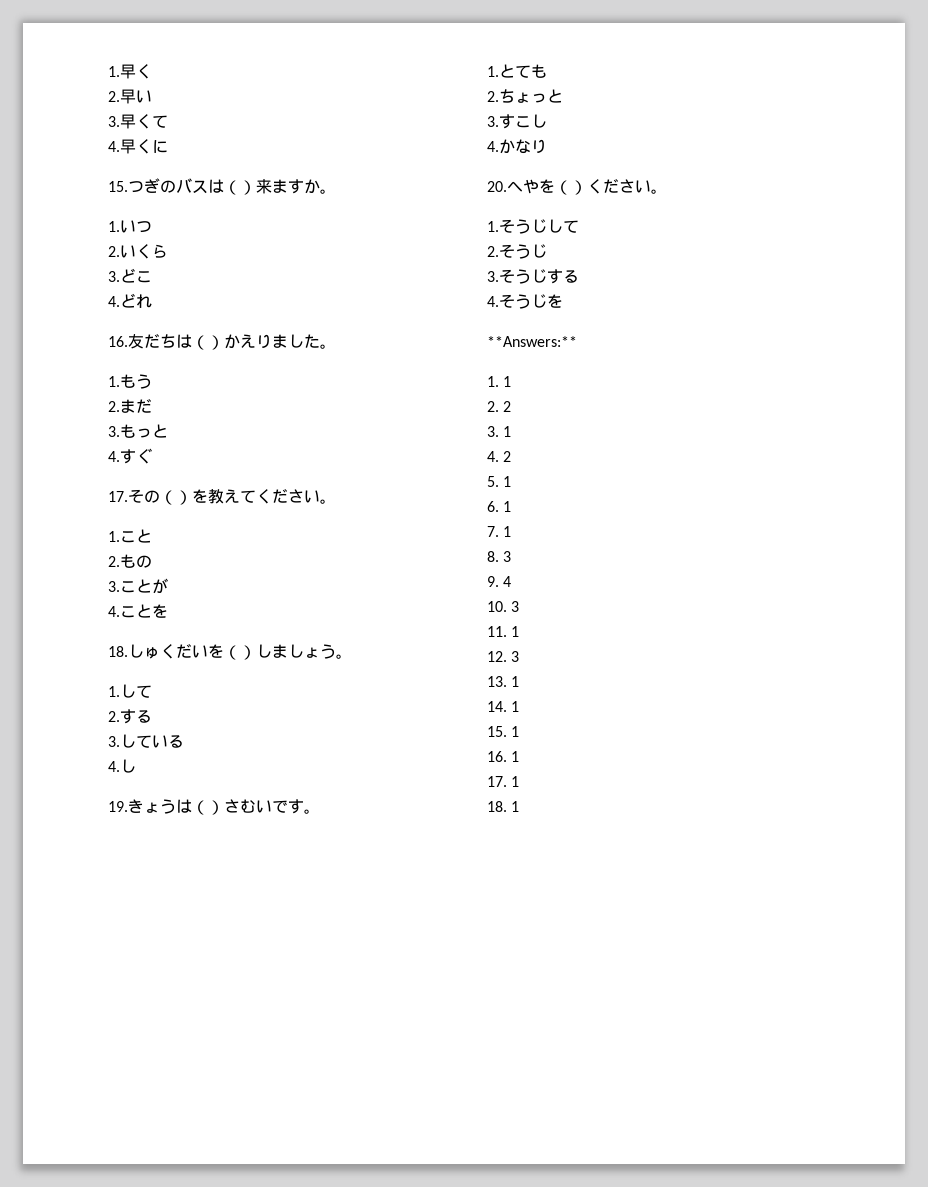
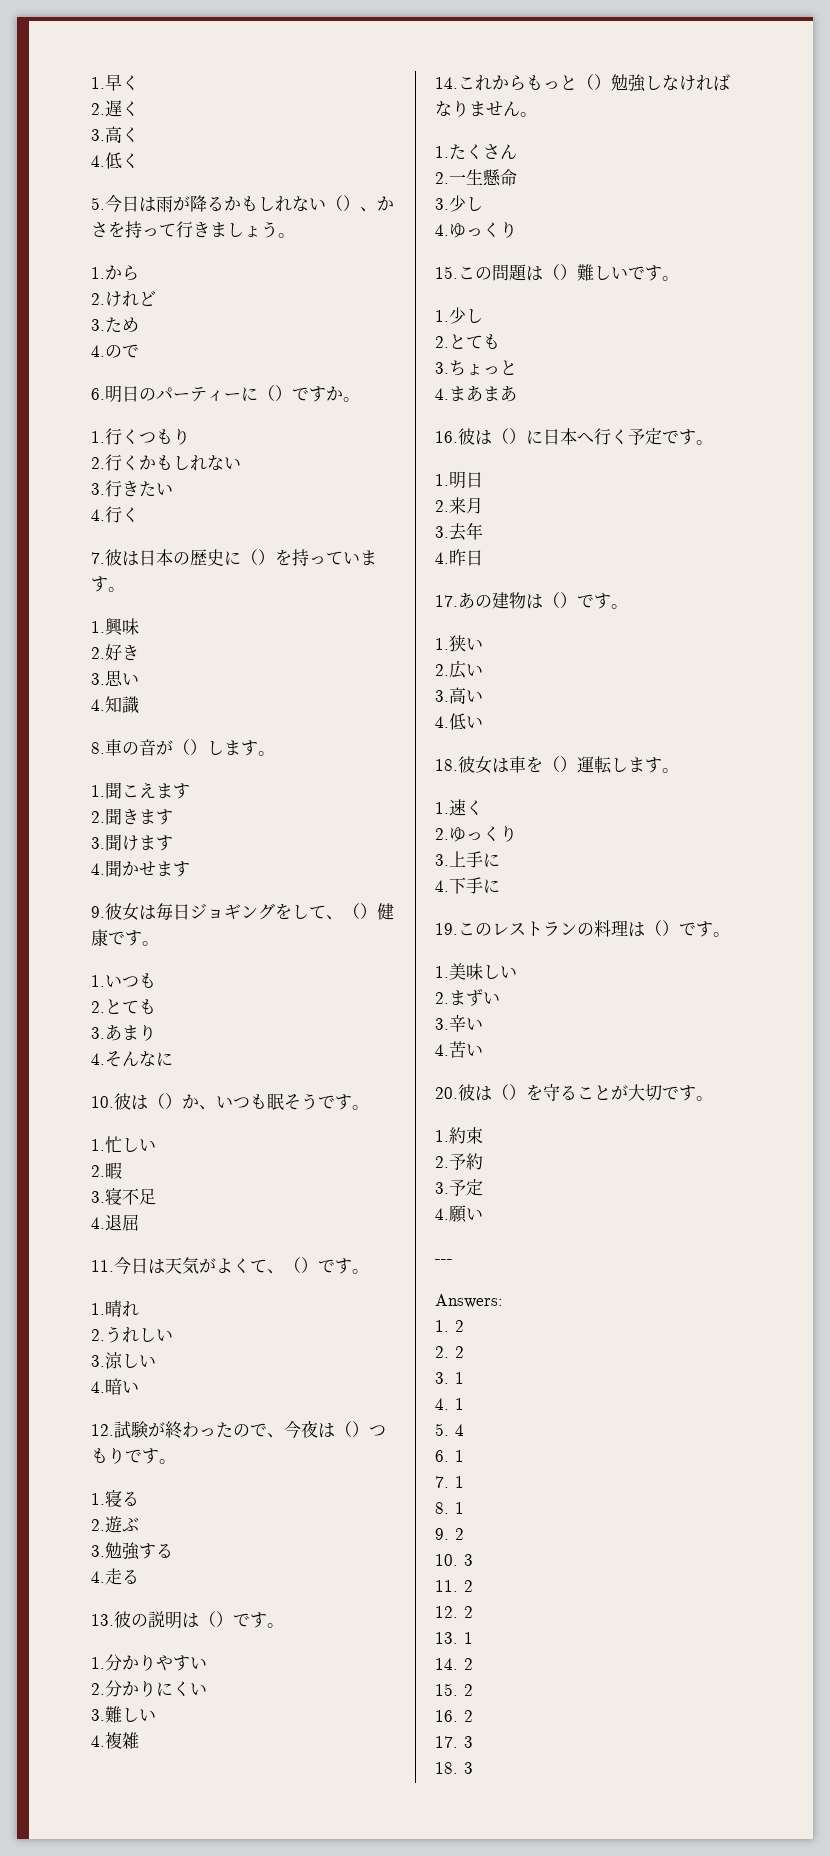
- 2.早い
- 3.早くて
- 4.早くに
- 15.つぎのバスは（）来ますか。
- 1.いつ
- 2.いくら
- 3.どこ
- 4.どれ
- 16.友だちは（）かえりました。
- 1.もう
- 2.まだ
- 3.もっと
- 4.すぐ
- 17.その（）を教えてください。
- 1.こと
- 2.もの
- 3.ことが
- 4.ことを
- 18.しゅくだいを（）しましょう。
- 1.して
- 2.する
- 3.している
- 4.し
- 19.きょうは（）さむいです。
+ 2.遅く
+ 3.高く
+ 4.低く
+ 5.今日は雨が降るかもしれない（）、かさを持って行きましょう。
+ 1.から
+ 2.けれど
+ 3.ため
+ 4.ので
+ 6.明日のパーティーに（）ですか。
+ 1.行くつもり
+ 2.行くかもしれない
+ 3.行きたい
+ 4.行く
+ 7.彼は日本の歴史に（）を持っています。
+ 1.興味
+ 2.好き
+ 3.思い
+ 4.知識
+ 8.車の音が（）します。
+ 1.聞こえます
+ 2.聞きます
+ 3.聞けます
+ 4.聞かせます
+ 9.彼女は毎日ジョギングをして、（）健康です。
+ 1.いつも
+ 2.とても
+ 3.あまり
+ 4.そんなに
+ 10.彼は（）か、いつも眠そうです。
+ 1.忙しい
+ 2.暇
+ 3.寝不足
+ 4.退屈
+ 11.今日は天気がよくて、（）です。
+ 1.晴れ
+ 2.うれしい
+ 3.涼しい
+ 4.暗い
+ 12.試験が終わったので、今夜は（）つもりです。
+ 1.寝る
+ 2.遊ぶ
+ 3.勉強する
+ 4.走る
+ 13.彼の説明は（）です。
+ 1.分かりやすい
+ 2.分かりにくい
+ 3.難しい
+ 4.複雑
+ 14.これからもっと（）勉強しなければなりません。
+ 1.たくさん
+ 2.一生懸命
+ 3.少し
+ 4.ゆっくり
+ 15.この問題は（）難しいです。
- 1.とても
- 2.ちょっと
+ 1.少し
+ 2.とても
+ 3.ちょっと
- 3.すこし
- 4.かなり
- 20.へやを（）ください。
- 1.そうじして
- 2.そうじ
- 3.そうじする
- 4.そうじを
- **Answers:**
- 1. 1
+ 4.まあまあ
+ 16.彼は（）に日本へ行く予定です。
+ 1.明日
+ 2.来月
+ 3.去年
+ 4.昨日
+ 17.あの建物は（）です。
+ 1.狭い
+ 2.広い
+ 3.高い
+ 4.低い
+ 18.彼女は車を（）運転します。
+ 1.速く
+ 2.ゆっくり
+ 3.上手に
+ 4.下手に
+ 19.このレストランの料理は（）です。
+ 1.美味しい
+ 2.まずい
+ 3.辛い
+ 4.苦い
+ 20.彼は（）を守ることが大切です。
+ 1.約束
+ 2.予約
+ 3.予定
+ 4.願い
+ ---
+ Answers:
+ 1. 2
- 4. 2
- 5. 1
+ 4. 1
+ 5. 4
- 8. 3
- 9. 4
+ 8. 1
+ 9. 2
- 11. 1
- 12. 3
+ 11. 2
+ 12. 2
- 14. 1
- 15. 1
- 16. 1
- 17. 1
- 18. 1
+ 14. 2
+ 15. 2
+ 16. 2
+ 17. 3
+ 18. 3

